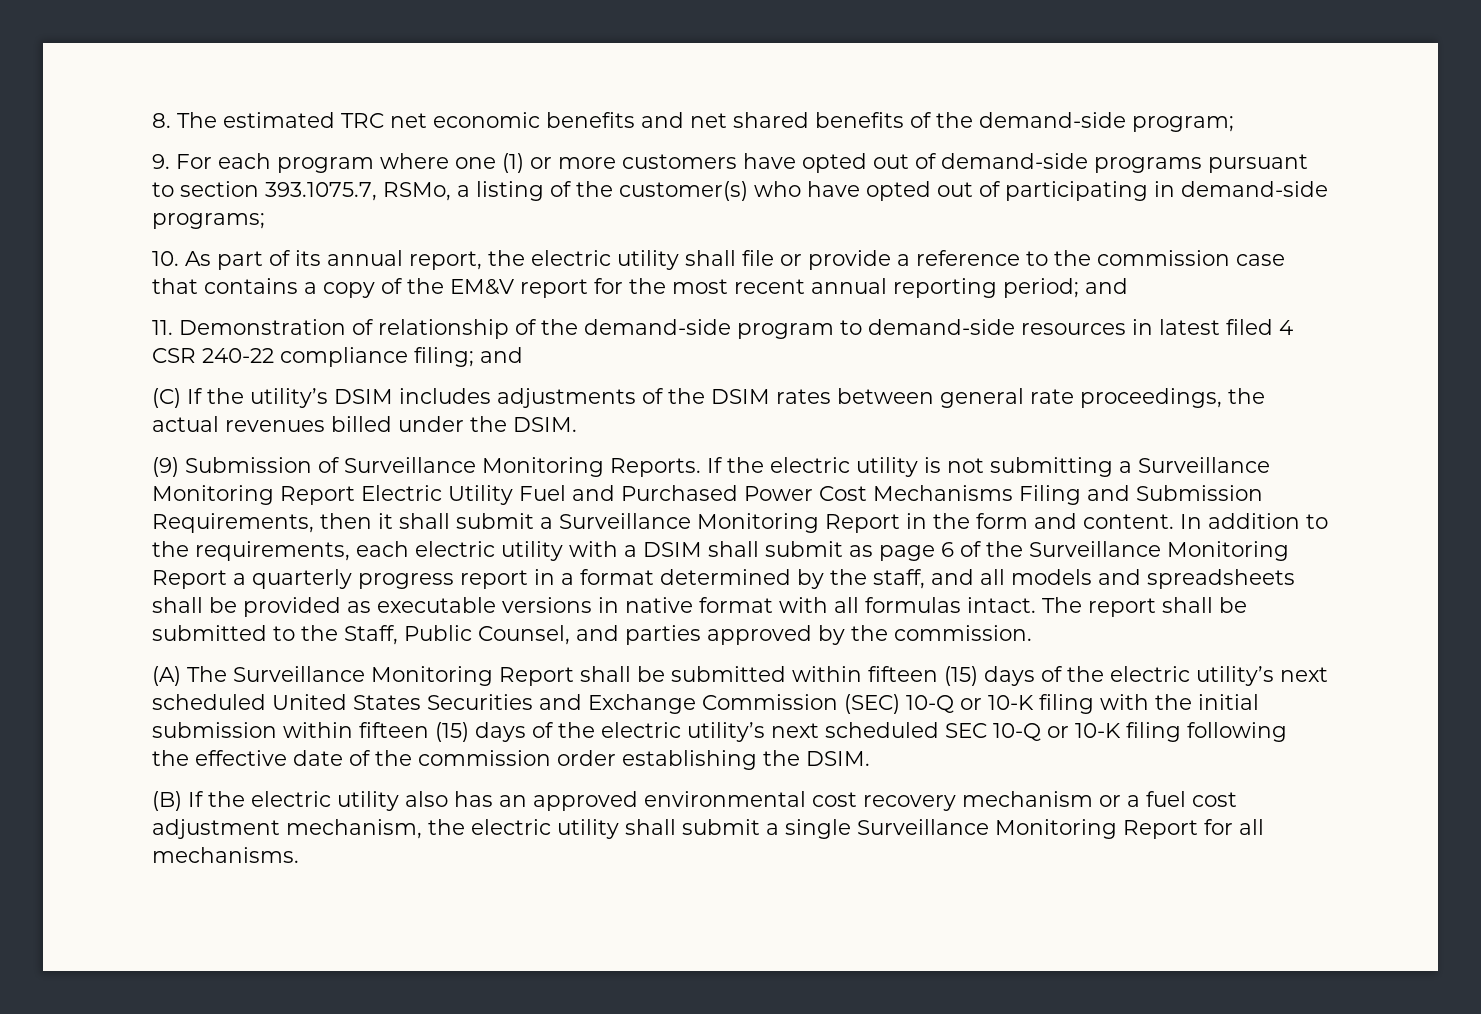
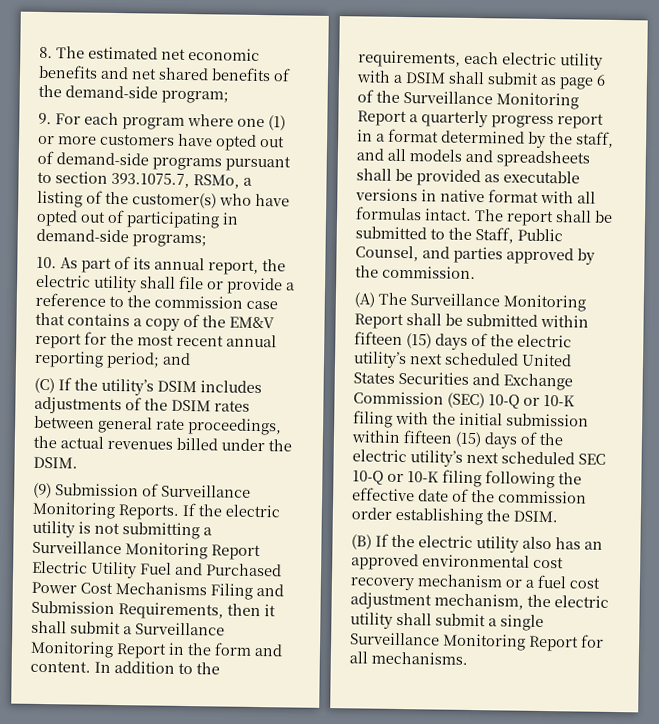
- 8. The estimated TRC net economic benefits and net shared benefits of the demand-side program;
+ 8. The estimated net economic benefits and net shared benefits of the demand-side program;
- 11. Demonstration of relationship of the demand-side program to demand-side resources in latest filed 4 CSR 240-22 compliance filing; and

